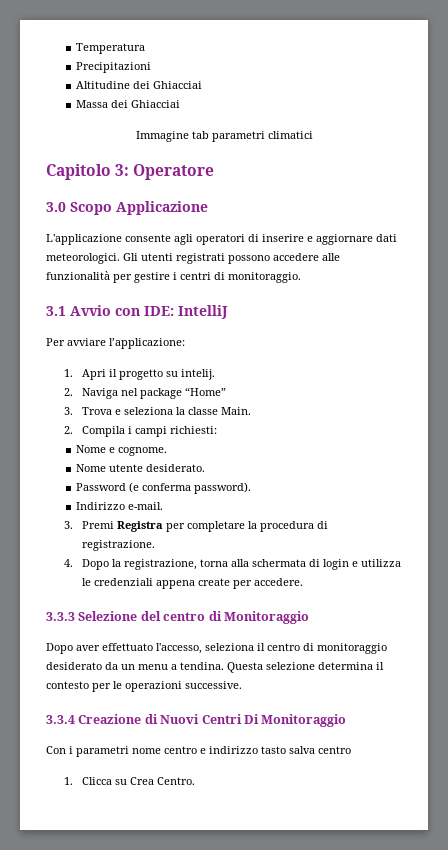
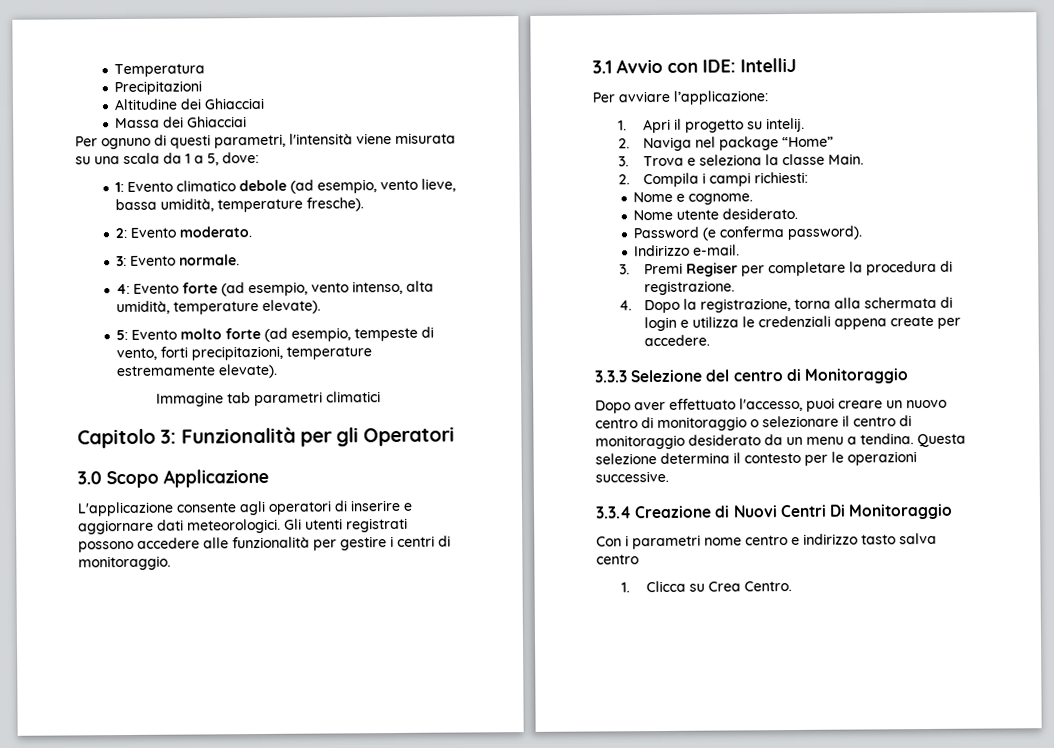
+ Per ognuno di questi parametri, l'intensità viene misurata su una scala da 1 a 5, dove:
+ 1: Evento climatico debole (ad esempio, vento lieve, bassa umidità, temperature fresche).
+ 2: Evento moderato.
+ 3: Evento normale.
+ 4: Evento forte (ad esempio, vento intenso, alta umidità, temperature elevate).
+ 5: Evento molto forte (ad esempio, tempeste di vento, forti precipitazioni, temperature estremamente elevate).
- Capitolo 3: Operatore
+ Capitolo 3: Funzionalità per gli Operatori
- 3. Premi Registra per completare la procedura di registrazione.
+ 3. Premi Regiser per completare la procedura di registrazione.
- Dopo aver effettuato l'accesso, seleziona il centro di monitoraggio desiderato da un menu a tendina.
+ Dopo aver effettuato l'accesso, puoi creare un nuovo centro di monitoraggio o selezionare il centro di monitoraggio desiderato da un menu a tendina.

